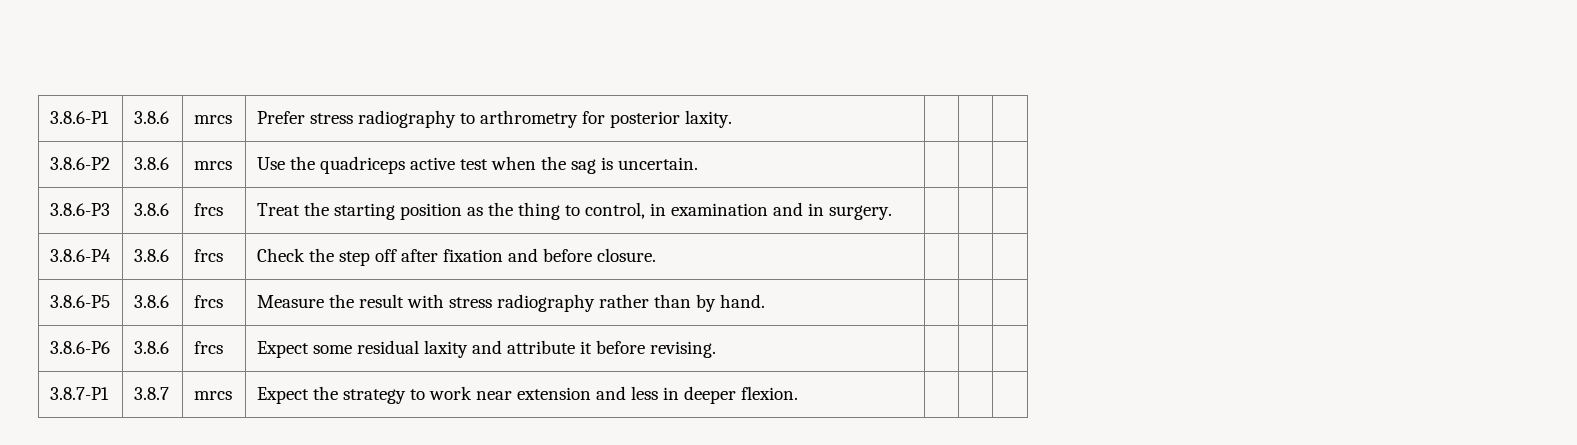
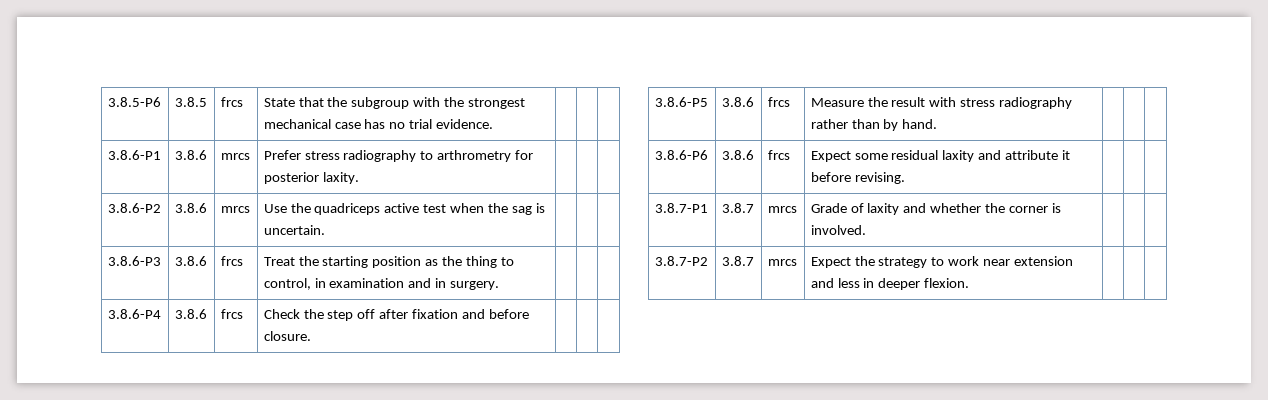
+ 3.8.5-P6 | 3.8.5 | frcs | State that the subgroup with the strongest mechanical case has no trial evidence. | | |
- 3.8.7-P1 | 3.8.7 | mrcs | Expect the strategy to work near extension and less in deeper flexion. | | |
+ 3.8.7-P1 | 3.8.7 | mrcs | Grade of laxity and whether the corner is involved. | | |
+ 3.8.7-P2 | 3.8.7 | mrcs | Expect the strategy to work near extension and less in deeper flexion. | | |

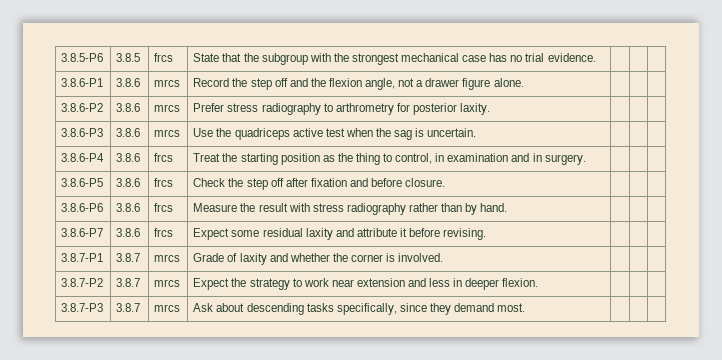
- 3.8.6-P1 | 3.8.6 | mrcs | Prefer stress radiography to arthrometry for posterior laxity. | | |
+ 3.8.6-P1 | 3.8.6 | mrcs | Record the step off and the flexion angle, not a drawer figure alone. | | |
+ 3.8.6-P2 | 3.8.6 | mrcs | Prefer stress radiography to arthrometry for posterior laxity. | | |
- 3.8.6-P2 | 3.8.6 | mrcs | Use the quadriceps active test when the sag is uncertain. | | |
+ 3.8.6-P3 | 3.8.6 | mrcs | Use the quadriceps active test when the sag is uncertain. | | |
- 3.8.6-P3 | 3.8.6 | frcs | Treat the starting position as the thing to control, in examination and in surgery. | | |
+ 3.8.6-P4 | 3.8.6 | frcs | Treat the starting position as the thing to control, in examination and in surgery. | | |
- 3.8.6-P4 | 3.8.6 | frcs | Check the step off after fixation and before closure. | | |
+ 3.8.6-P5 | 3.8.6 | frcs | Check the step off after fixation and before closure. | | |
- 3.8.6-P5 | 3.8.6 | frcs | Measure the result with stress radiography rather than by hand. | | |
+ 3.8.6-P6 | 3.8.6 | frcs | Measure the result with stress radiography rather than by hand. | | |
- 3.8.6-P6 | 3.8.6 | frcs | Expect some residual laxity and attribute it before revising. | | |
+ 3.8.6-P7 | 3.8.6 | frcs | Expect some residual laxity and attribute it before revising. | | |
+ 3.8.7-P3 | 3.8.7 | mrcs | Ask about descending tasks specifically, since they demand most. | | |

